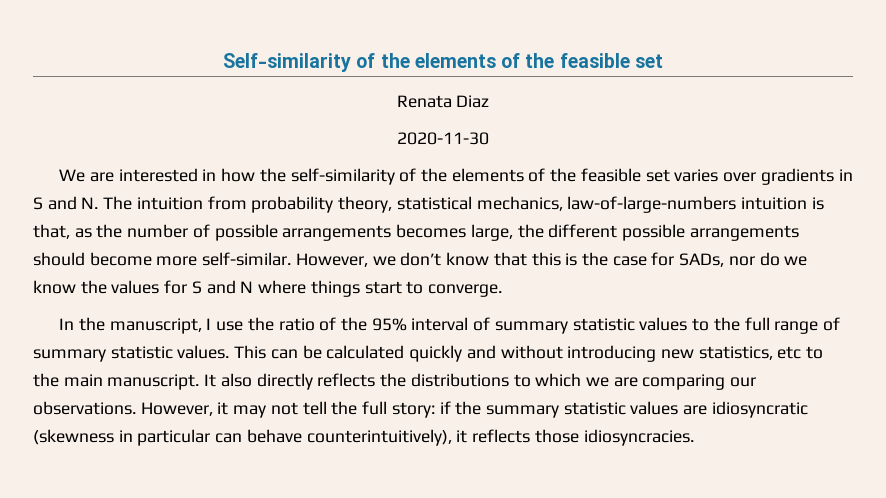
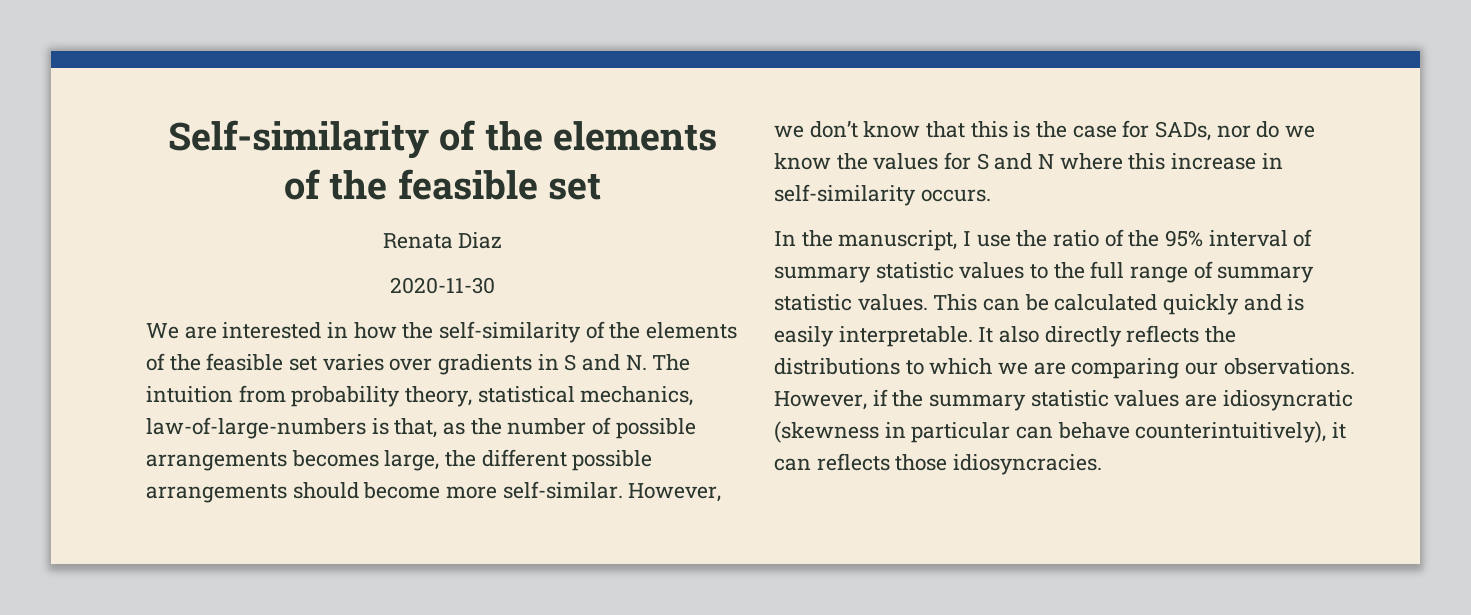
- We are interested in how the self-similarity of the elements of the feasible set varies over gradients in S and N. The intuition from probability theory, statistical mechanics, law-of-large-numbers intuition is that, as the number of possible arrangements becomes large, the different possible arrangements should become more self-similar.
+ We are interested in how the self-similarity of the elements of the feasible set varies over gradients in S and N. The intuition from probability theory, statistical mechanics, law-of-large-numbers is that, as the number of possible arrangements becomes large, the different possible arrangements should become more self-similar.
- However, we don’t know that this is the case for SADs, nor do we know the values for S and N where things start to converge.
+ However, we don’t know that this is the case for SADs, nor do we know the values for S and N where this increase in self-similarity occurs.
- This can be calculated quickly and without introducing new statistics, etc to the main manuscript.
+ This can be calculated quickly and is easily interpretable.
- However, it may not tell the full story: if the summary statistic values are idiosyncratic (skewness in particular can behave counterintuitively), it reflects those idiosyncracies.
+ However, if the summary statistic values are idiosyncratic (skewness in particular can behave counterintuitively), it can reflects those idiosyncracies.

